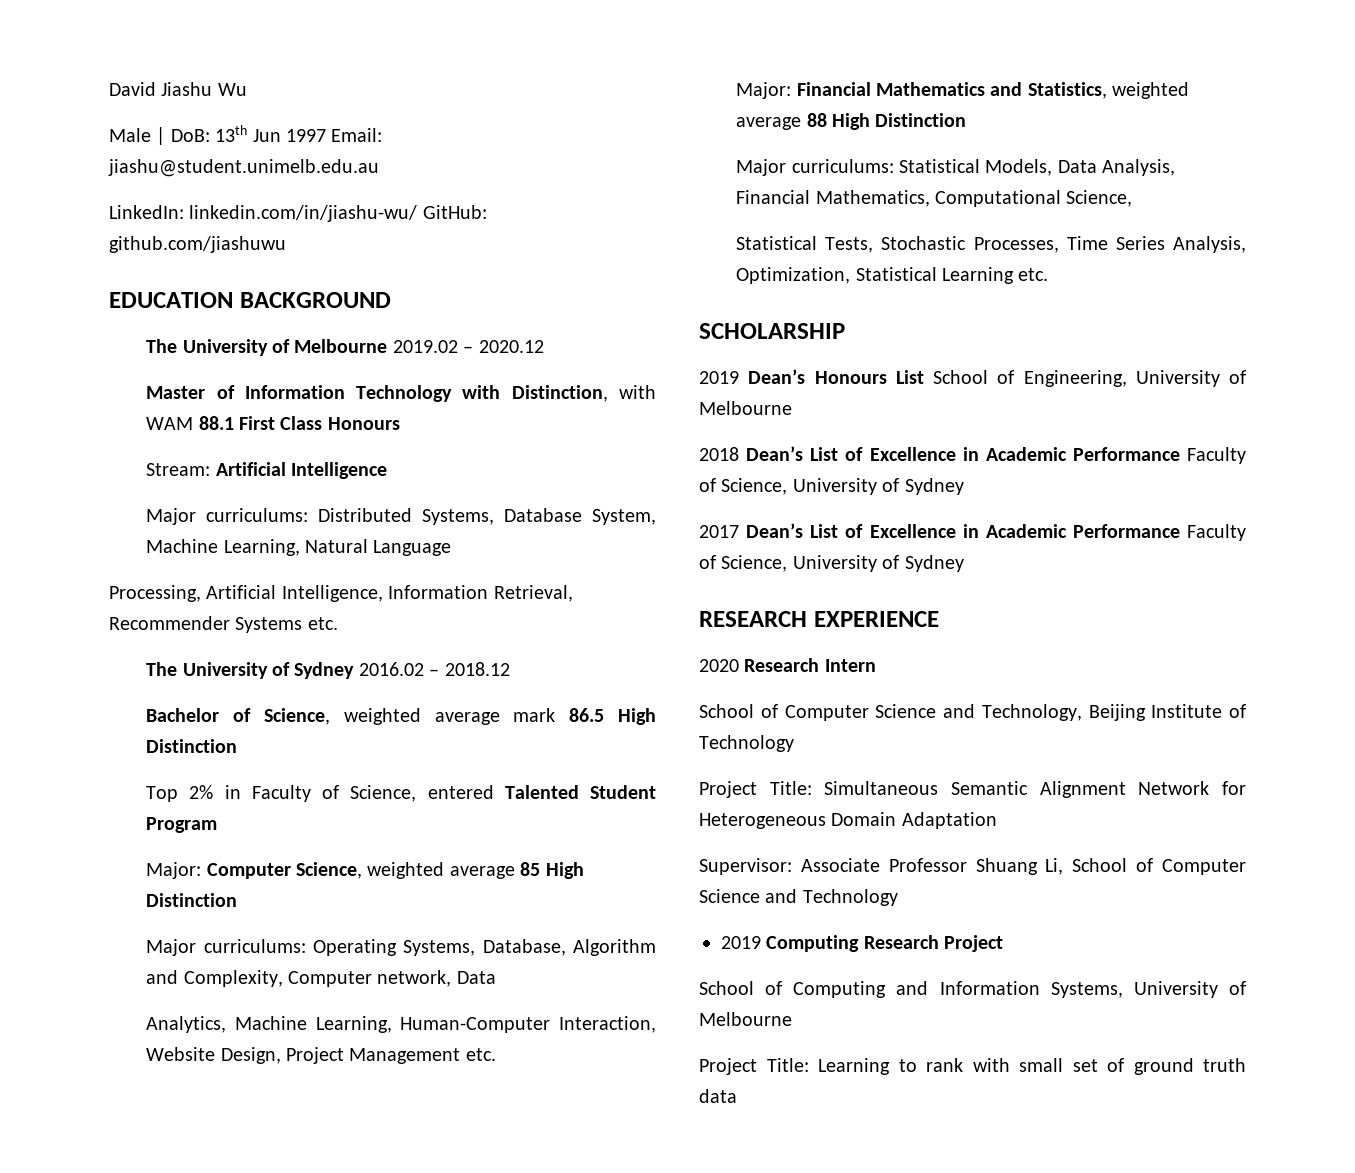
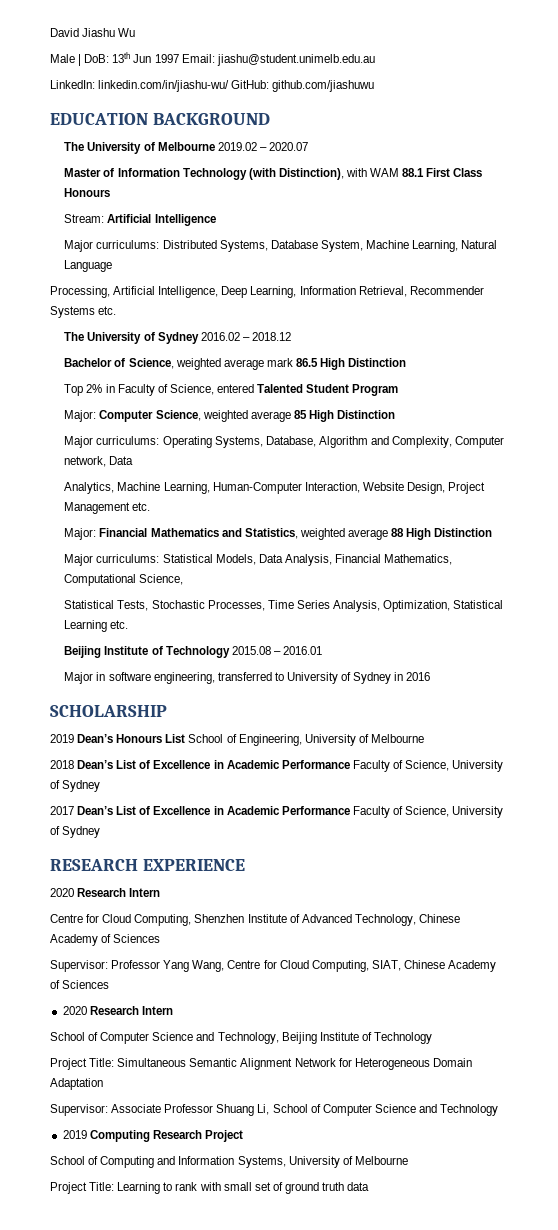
- The University of Melbourne 2019.02 – 2020.12
+ The University of Melbourne 2019.02 – 2020.07
- Master of Information Technology with Distinction, with WAM 88.1 First Class Honours
+ Master of Information Technology (with Distinction), with WAM 88.1 First Class Honours
- Processing, Artificial Intelligence, Information Retrieval, Recommender Systems etc.
+ Processing, Artificial Intelligence, Deep Learning, Information Retrieval, Recommender Systems etc.
+ Beijing Institute of Technology 2015.08 – 2016.01
+ Major in software engineering, transferred to University of Sydney in 2016
+ Centre for Cloud Computing, Shenzhen Institute of Advanced Technology, Chinese Academy of Sciences
+ Supervisor: Professor Yang Wang, Centre for Cloud Computing, SIAT, Chinese Academy of Sciences
+ 2020 Research Intern

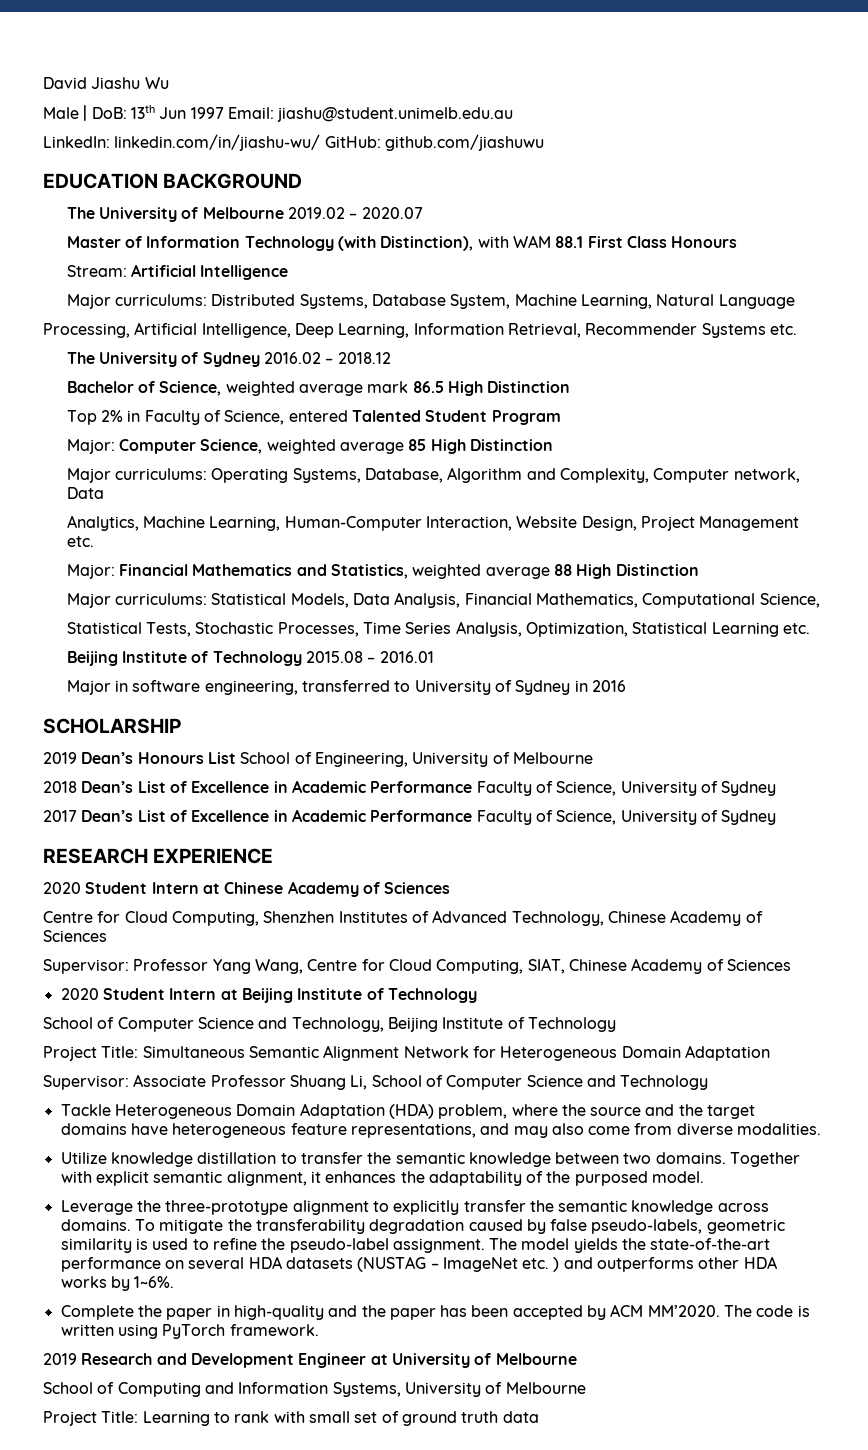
  RESEARCH EXPERIENCE
- 2020 Research Intern
+ 2020 Student Intern at Chinese Academy of Sciences
- Centre for Cloud Computing, Shenzhen Institute of Advanced Technology, Chinese Academy of Sciences
+ Centre for Cloud Computing, Shenzhen Institutes of Advanced Technology, Chinese Academy of Sciences
  Supervisor: Professor Yang Wang, Centre for Cloud Computing, SIAT, Chinese Academy of Sciences
- 2020 Research Intern
+ 2020 Student Intern at Beijing Institute of Technology
- 2019 Computing Research Project
+ Tackle Heterogeneous Domain Adaptation (HDA) problem, where the source and the target domains have heterogeneous feature representations, and may also come from diverse modalities.
+ Utilize knowledge distillation to transfer the semantic knowledge between two domains. Together with explicit semantic alignment, it enhances the adaptability of the purposed model.
+ Leverage the three-prototype alignment to explicitly transfer the semantic knowledge across domains. To mitigate the transferability degradation caused by false pseudo-labels, geometric similarity is used to refine the pseudo-label assignment. The model yields the state-of-the-art performance on several HDA datasets (NUSTAG – ImageNet etc. ) and outperforms other HDA works by 1~6%.
+ Complete the paper in high-quality and the paper has been accepted by ACM MM’2020. The code is written using PyTorch framework.
+ 2019 Research and Development Engineer at University of Melbourne

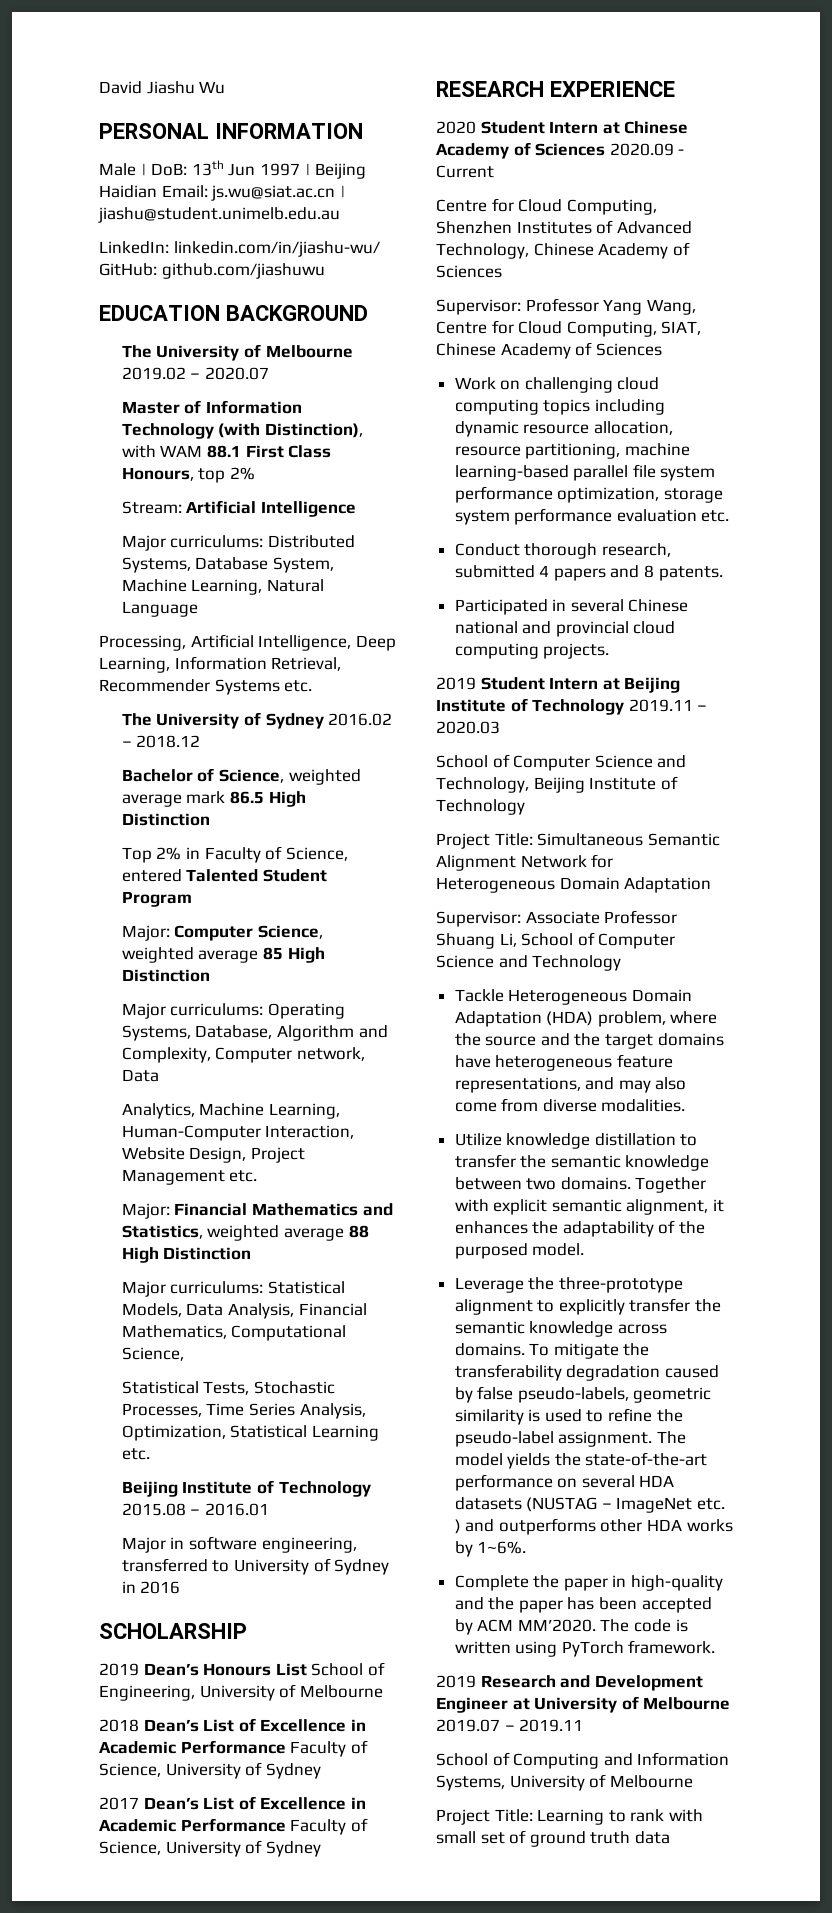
+ PERSONAL INFORMATION
- Male | DoB: 13th Jun 1997 Email: jiashu@student.unimelb.edu.au
+ Male | DoB: 13th Jun 1997 | Beijing Haidian Email: js.wu@siat.ac.cn | jiashu@student.unimelb.edu.au
- Master of Information Technology (with Distinction), with WAM 88.1 First Class Honours
+ Master of Information Technology (with Distinction), with WAM 88.1 First Class Honours, top 2%
- 2020 Student Intern at Chinese Academy of Sciences
+ 2020 Student Intern at Chinese Academy of Sciences 2020.09 - Current
- 2020 Student Intern at Beijing Institute of Technology
+ Work on challenging cloud computing topics including dynamic resource allocation, resource partitioning, machine learning-based parallel file system performance optimization, storage system performance evaluation etc.
+ Conduct thorough research, submitted 4 papers and 8 patents.
+ Participated in several Chinese national and provincial cloud computing projects.
+ 2019 Student Intern at Beijing Institute of Technology 2019.11 – 2020.03
- 2019 Research and Development Engineer at University of Melbourne
+ 2019 Research and Development Engineer at University of Melbourne 2019.07 – 2019.11

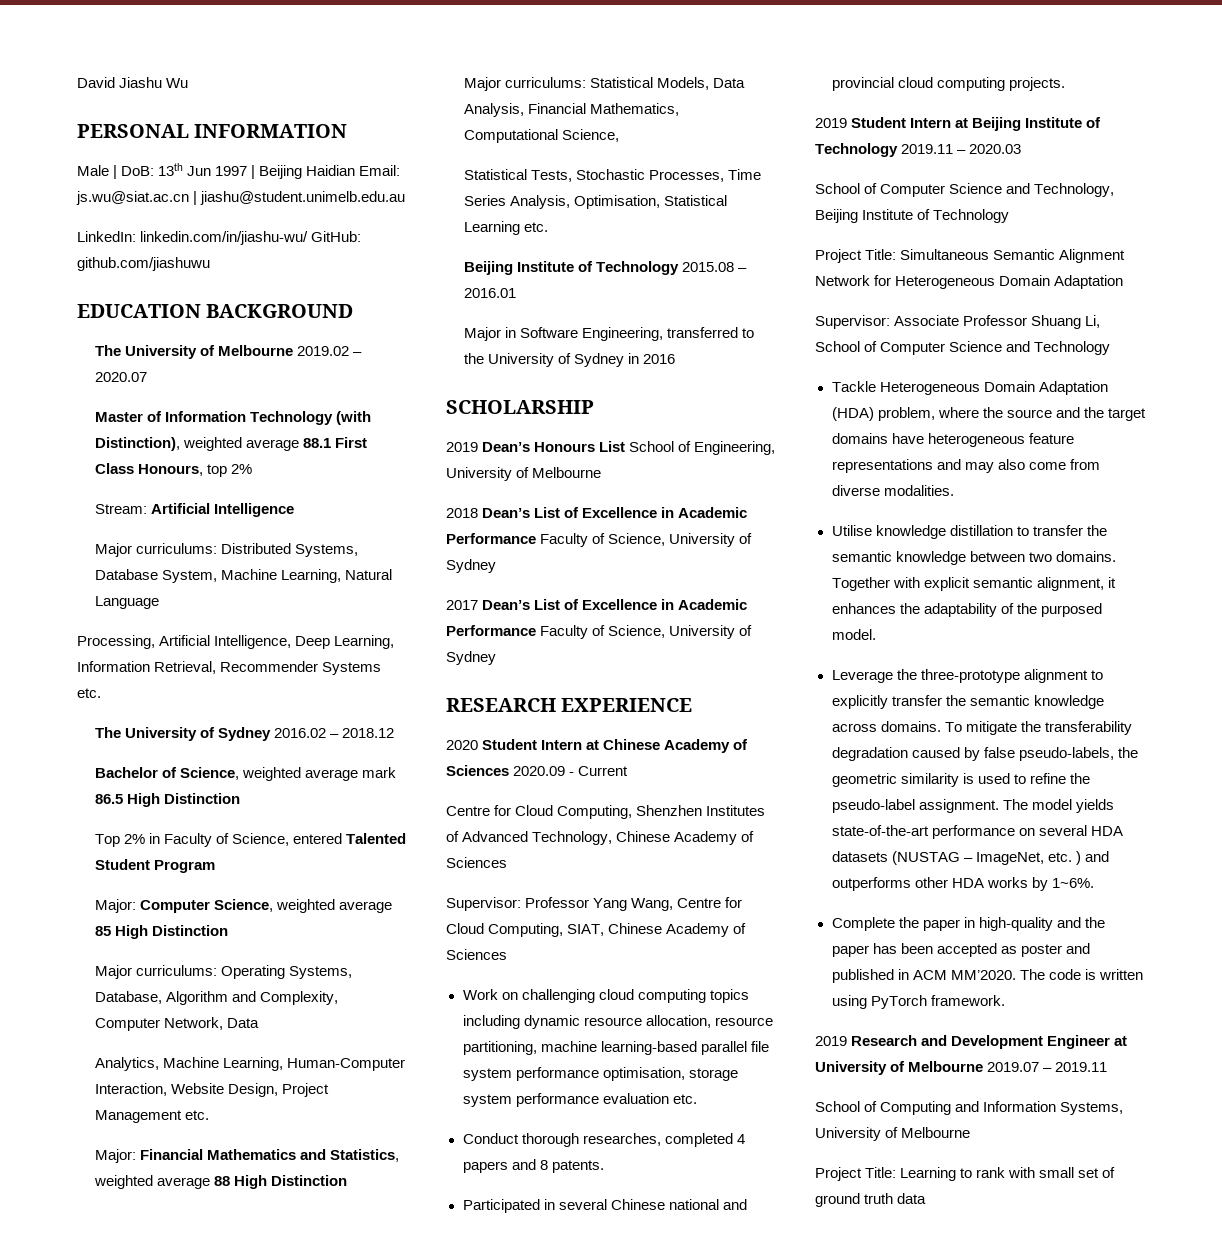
- Master of Information Technology (with Distinction), with WAM 88.1 First Class Honours, top 2%
+ Master of Information Technology (with Distinction), weighted average 88.1 First Class Honours, top 2%
- Major curriculums: Operating Systems, Database, Algorithm and Complexity, Computer network, Data
+ Major curriculums: Operating Systems, Database, Algorithm and Complexity, Computer Network, Data
- Statistical Tests, Stochastic Processes, Time Series Analysis, Optimization, Statistical Learning etc.
+ Statistical Tests, Stochastic Processes, Time Series Analysis, Optimisation, Statistical Learning etc.
- Major in software engineering, transferred to University of Sydney in 2016
+ Major in Software Engineering, transferred to the University of Sydney in 2016
- Work on challenging cloud computing topics including dynamic resource allocation, resource partitioning, machine learning-based parallel file system performance optimization, storage system performance evaluation etc.
+ Work on challenging cloud computing topics including dynamic resource allocation, resource partitioning, machine learning-based parallel file system performance optimisation, storage system performance evaluation etc.
- Conduct thorough research, submitted 4 papers and 8 patents.
+ Conduct thorough researches, completed 4 papers and 8 patents.
- Tackle Heterogeneous Domain Adaptation (HDA) problem, where the source and the target domains have heterogeneous feature representations, and may also come from diverse modalities.
+ Tackle Heterogeneous Domain Adaptation (HDA) problem, where the source and the target domains have heterogeneous feature representations and may also come from diverse modalities.
- Utilize knowledge distillation to transfer the semantic knowledge between two domains.
+ Utilise knowledge distillation to transfer the semantic knowledge between two domains.
- To mitigate the transferability degradation caused by false pseudo-labels, geometric similarity is used to refine the pseudo-label assignment.
+ To mitigate the transferability degradation caused by false pseudo-labels, the geometric similarity is used to refine the pseudo-label assignment.
- The model yields the state-of-the-art performance on several HDA datasets (NUSTAG – ImageNet etc. ) and outperforms other HDA works by 1~6%.
+ The model yields state-of-the-art performance on several HDA datasets (NUSTAG – ImageNet, etc. ) and outperforms other HDA works by 1~6%.
- Complete the paper in high-quality and the paper has been accepted by ACM MM’2020.
+ Complete the paper in high-quality and the paper has been accepted as poster and published in ACM MM’2020.

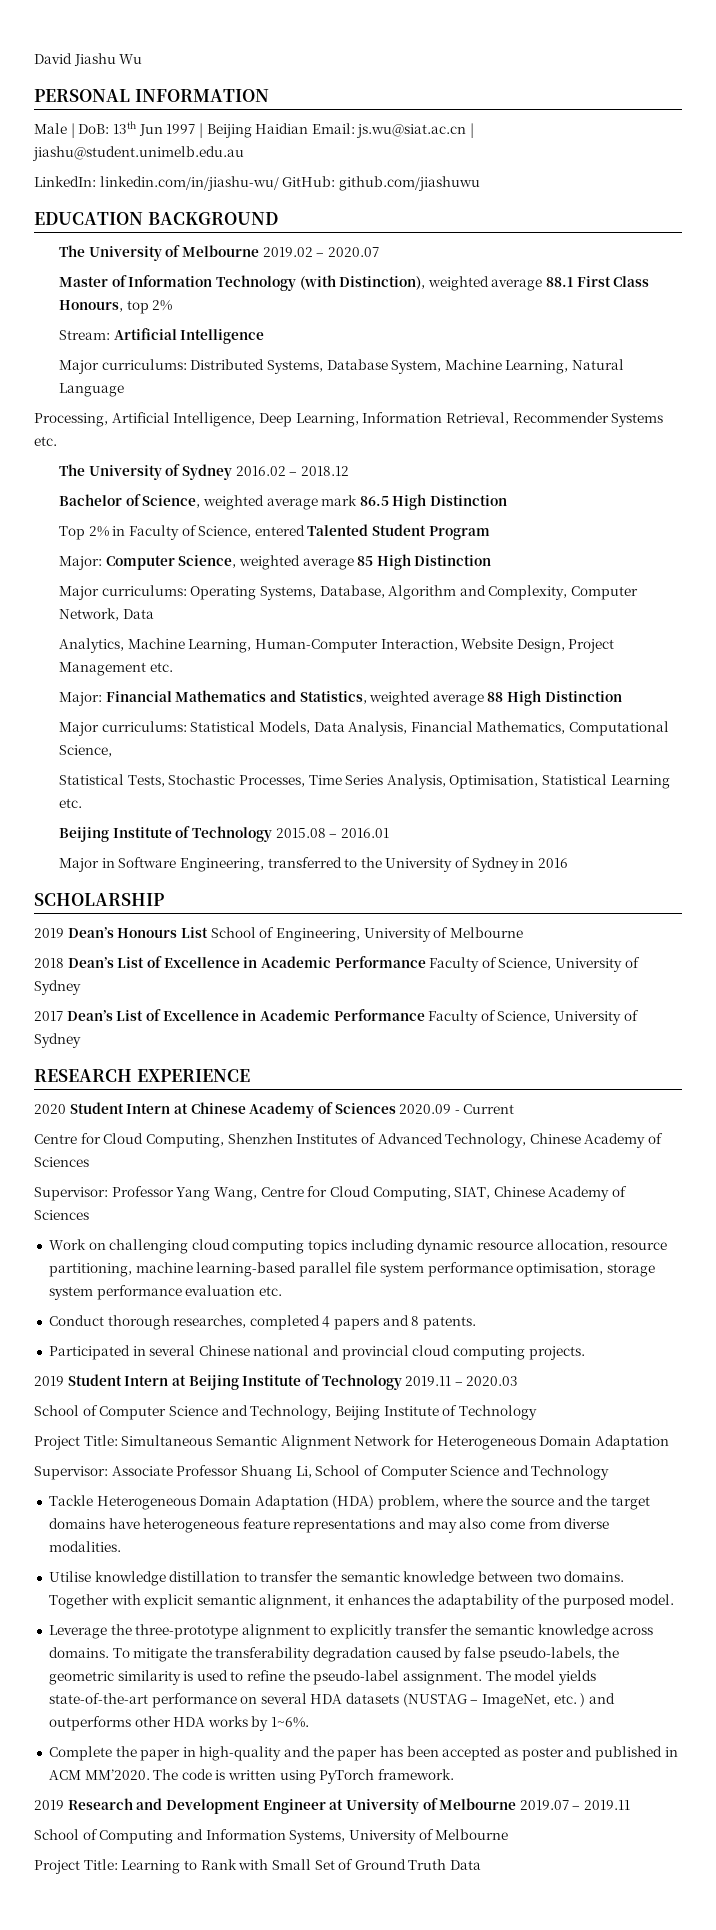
- Project Title: Learning to rank with small set of ground truth data
+ Project Title: Learning to Rank with Small Set of Ground Truth Data

